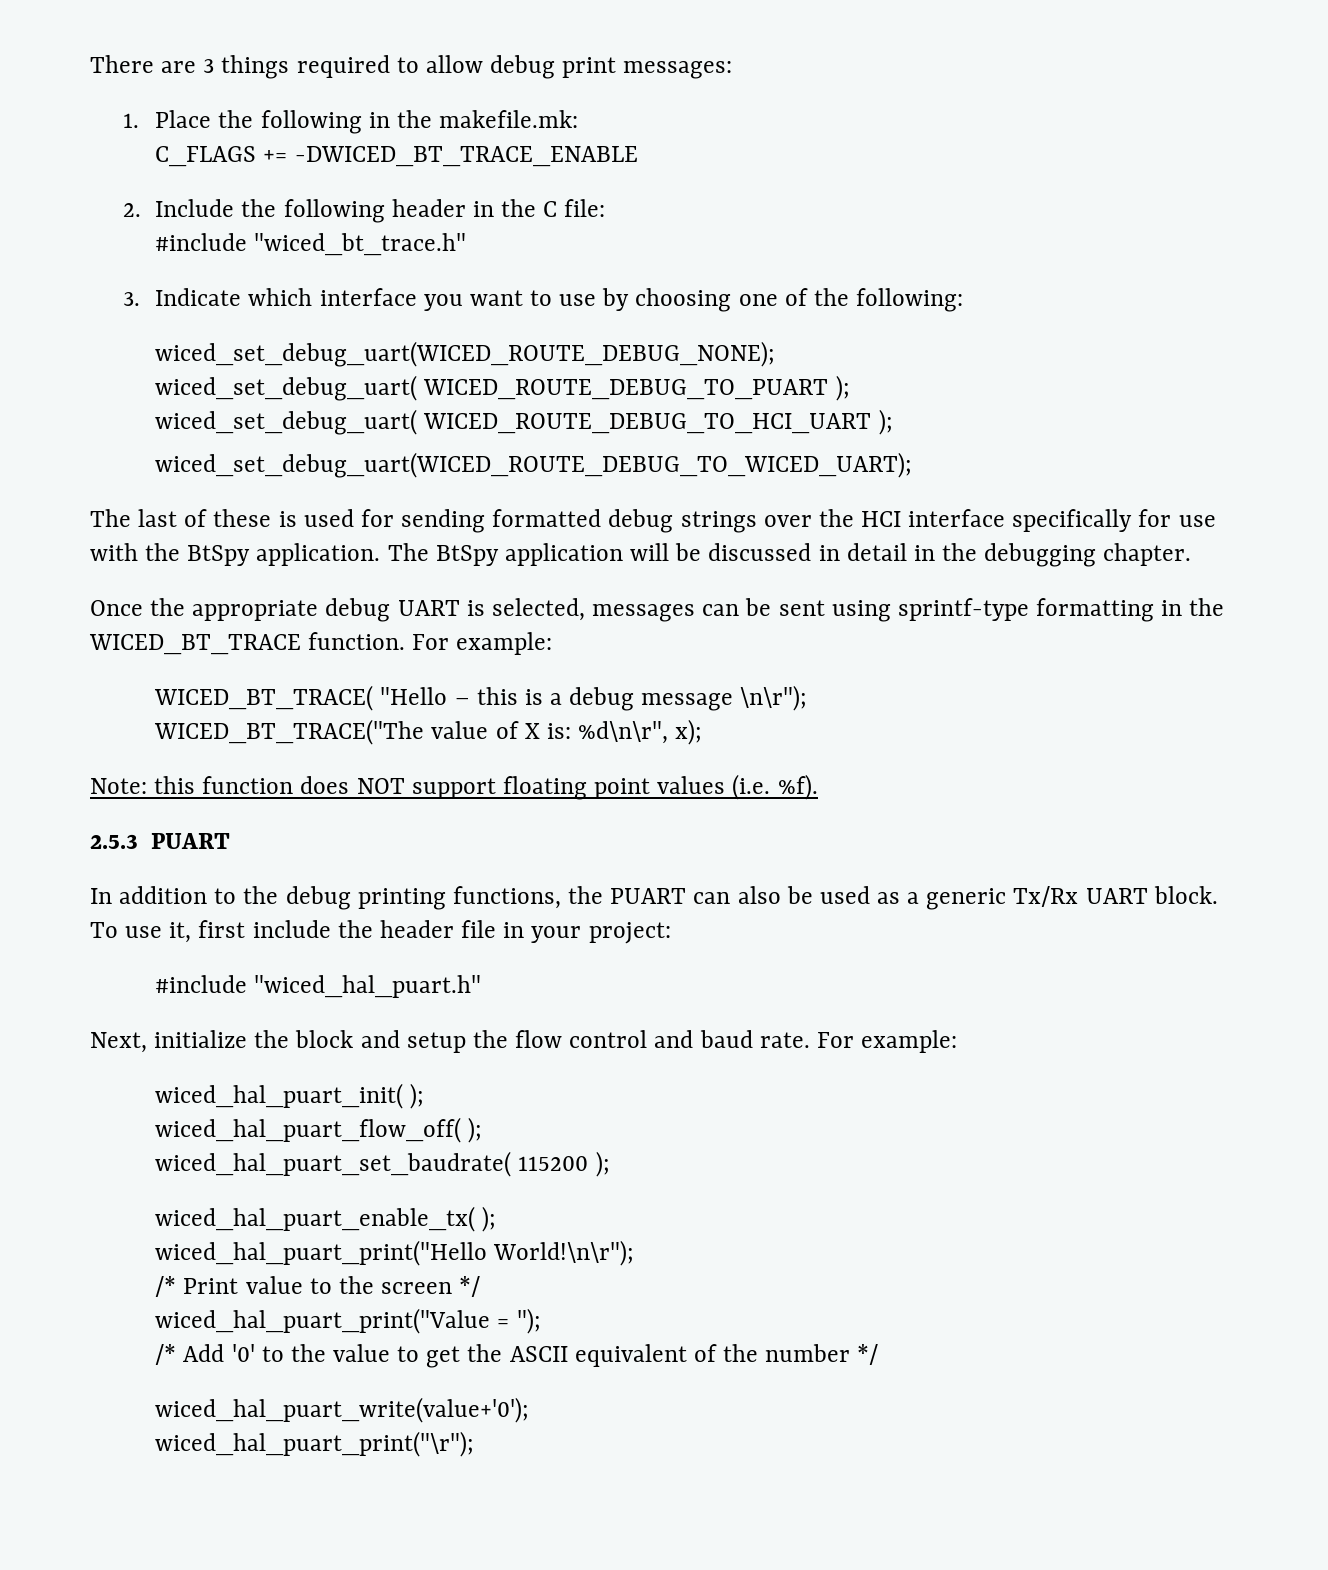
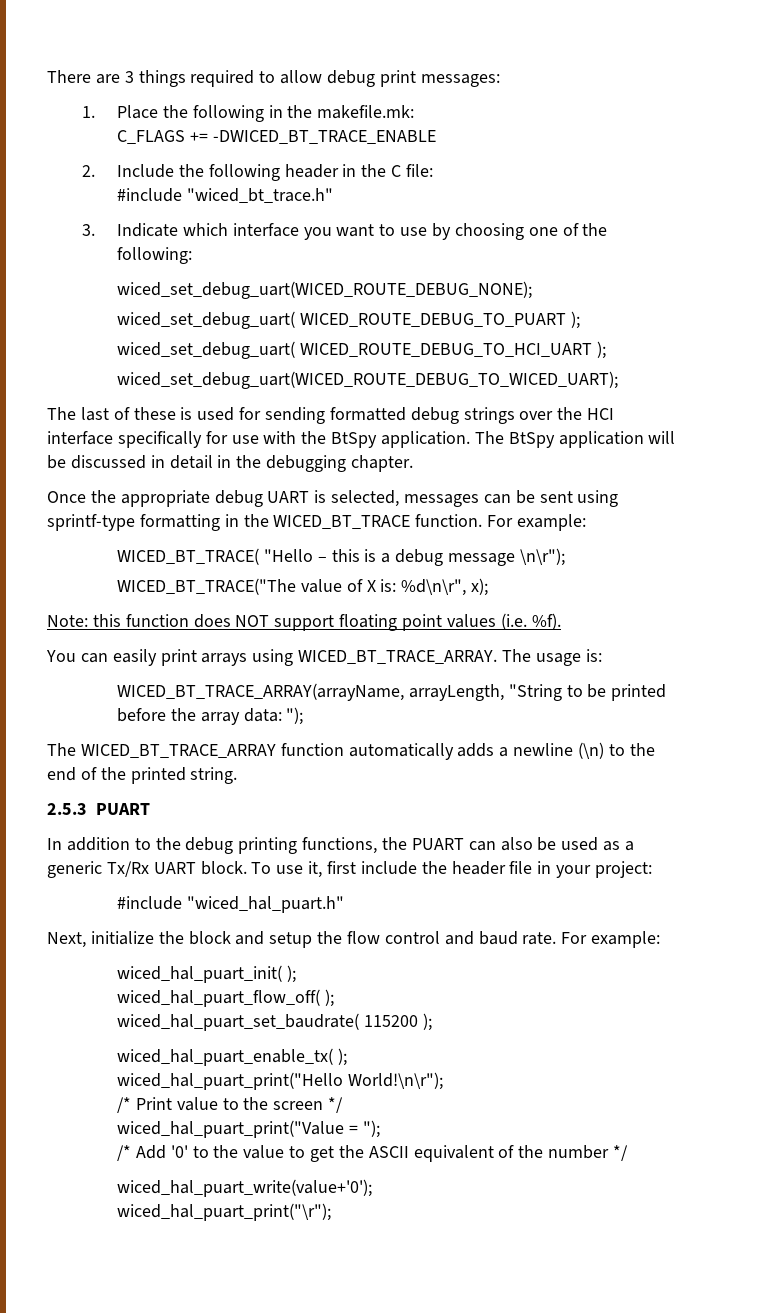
+ You can easily print arrays using WICED_BT_TRACE_ARRAY. The usage is:
+ WICED_BT_TRACE_ARRAY(arrayName, arrayLength, "String to be printed before the array data: ");
+ The WICED_BT_TRACE_ARRAY function automatically adds a newline (\n) to the end of the printed string.

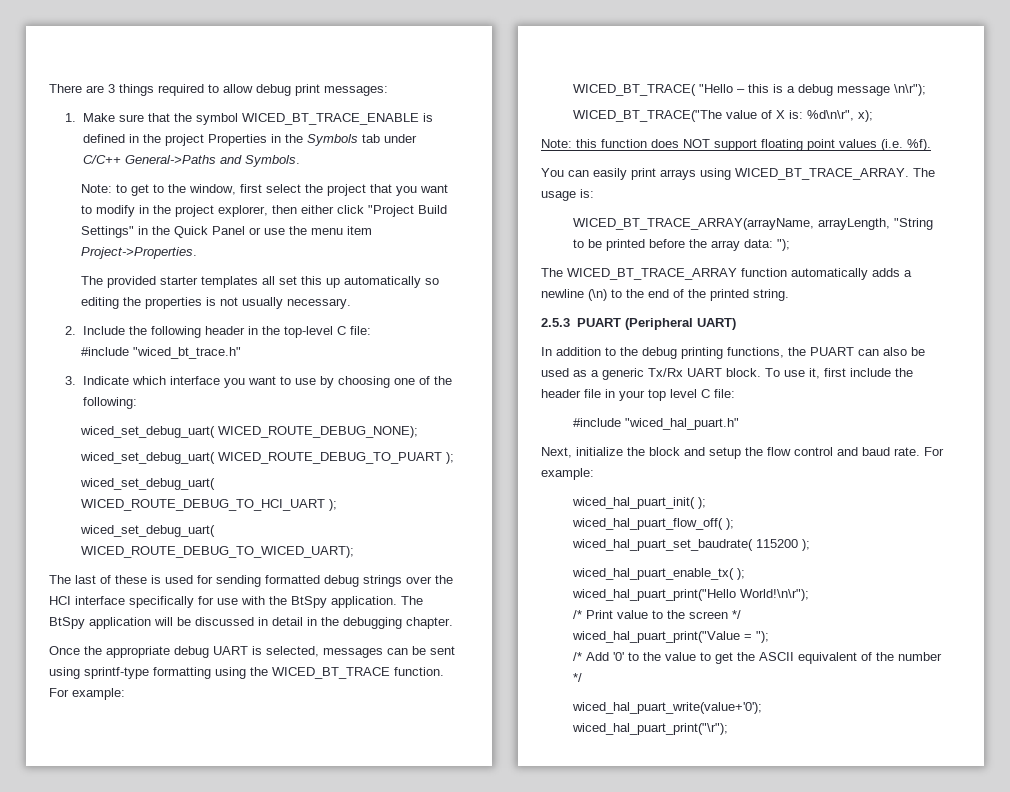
- 1. Place the following in the makefile.mk:
- C_FLAGS += -DWICED_BT_TRACE_ENABLE
+ 1. Make sure that the symbol WICED_BT_TRACE_ENABLE is defined in the project Properties in the Symbols tab under C/C++ General->Paths and Symbols.
+ Note: to get to the window, first select the project that you want to modify in the project explorer, then either click "Project Build Settings" in the Quick Panel or use the menu item Project->Properties.
+ The provided starter templates all set this up automatically so editing the properties is not usually necessary.
- 2. Include the following header in the C file:
+ 2. Include the following header in the top-level C file:
- wiced_set_debug_uart(WICED_ROUTE_DEBUG_NONE);
+ wiced_set_debug_uart( WICED_ROUTE_DEBUG_NONE);
- wiced_set_debug_uart(WICED_ROUTE_DEBUG_TO_WICED_UART);
+ wiced_set_debug_uart( WICED_ROUTE_DEBUG_TO_WICED_UART);
- Once the appropriate debug UART is selected, messages can be sent using sprintf-type formatting in the WICED_BT_TRACE function.
+ Once the appropriate debug UART is selected, messages can be sent using sprintf-type formatting using the WICED_BT_TRACE function.
- 2.5.3 PUART
+ 2.5.3 PUART (Peripheral UART)
- To use it, first include the header file in your project:
+ To use it, first include the header file in your top level C file:

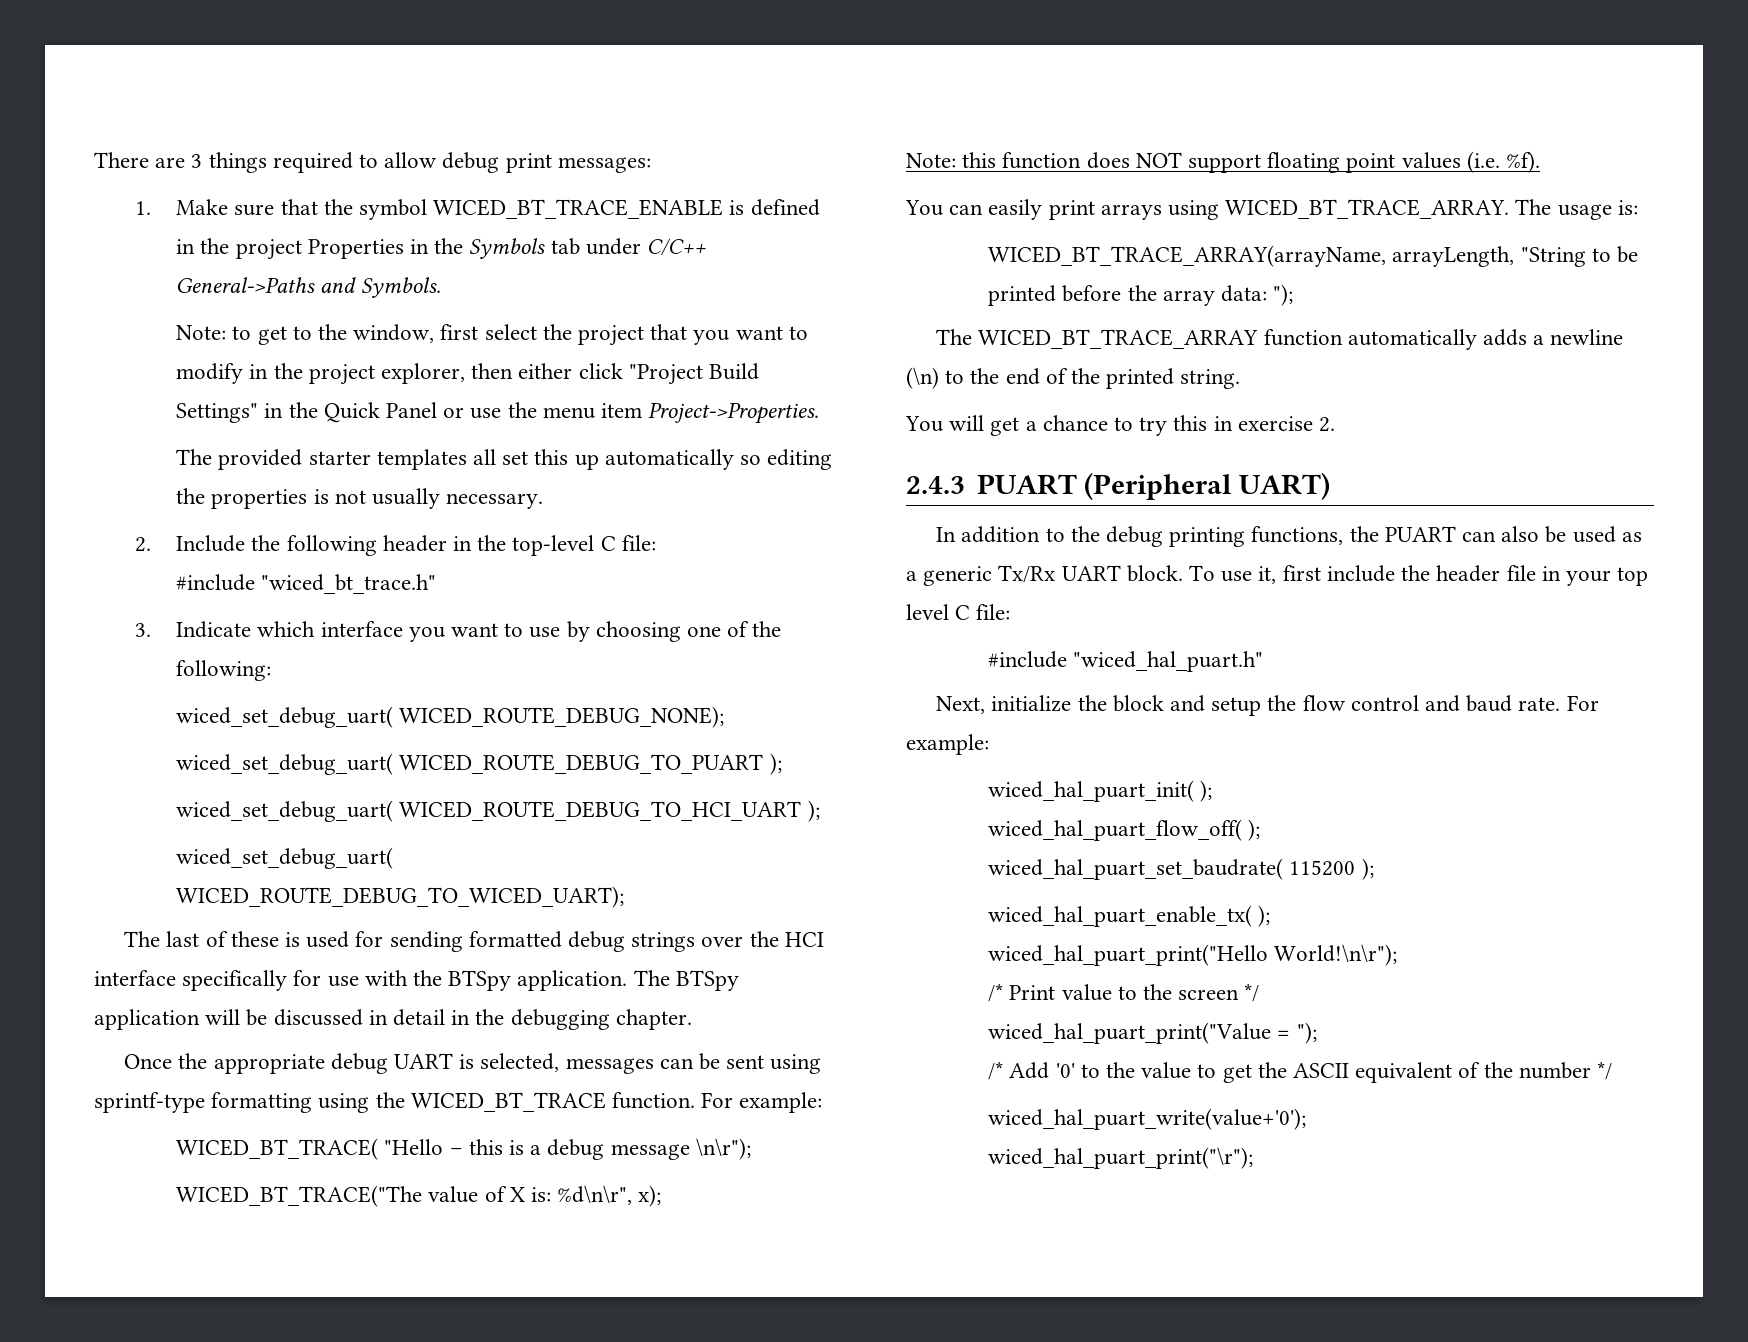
- The last of these is used for sending formatted debug strings over the HCI interface specifically for use with the BtSpy application.
+ The last of these is used for sending formatted debug strings over the HCI interface specifically for use with the BTSpy application.
- The BtSpy application will be discussed in detail in the debugging chapter.
+ The BTSpy application will be discussed in detail in the debugging chapter.
- 2.5.3 PUART (Peripheral UART)
+ You will get a chance to try this in exercise 2.
+ 2.4.3 PUART (Peripheral UART)

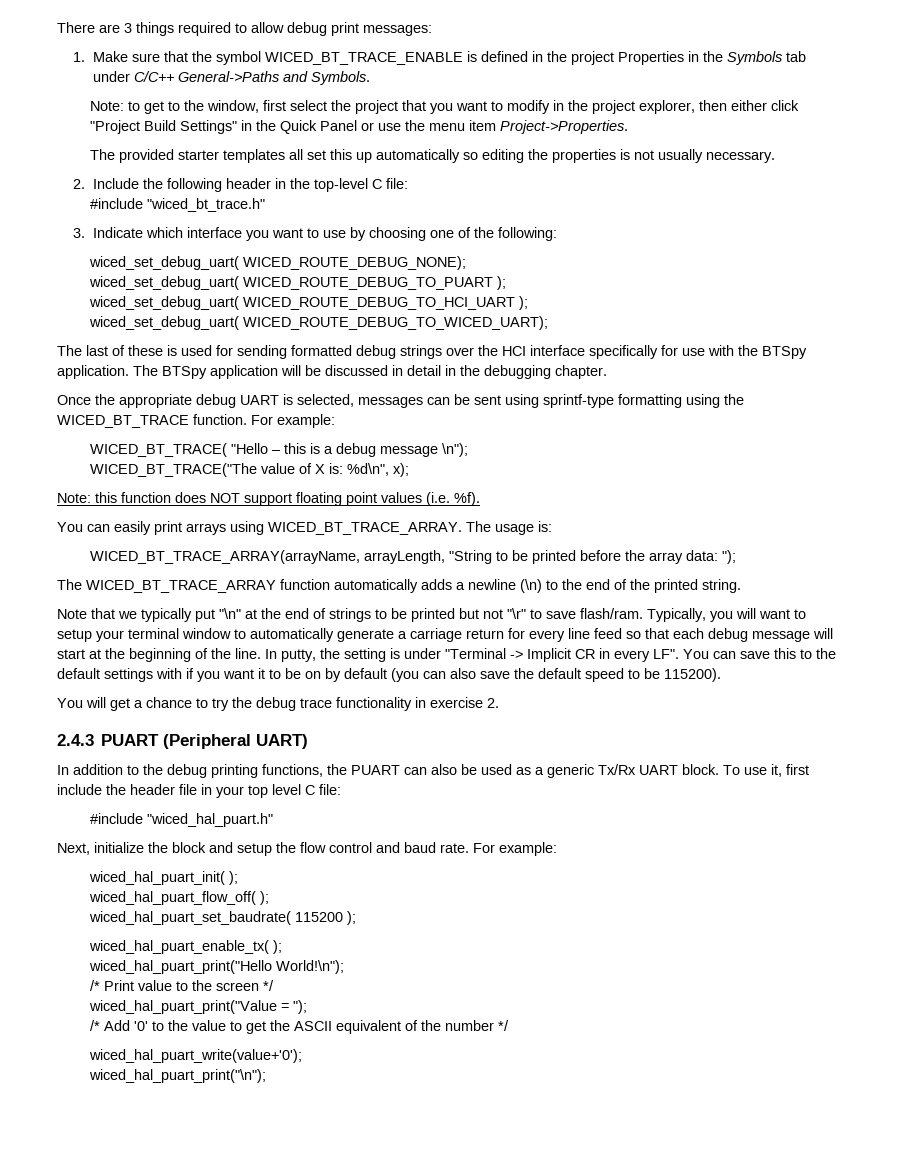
- WICED_BT_TRACE( "Hello – this is a debug message \n\r");
+ WICED_BT_TRACE( "Hello – this is a debug message \n");
- WICED_BT_TRACE("The value of X is: %d\n\r", x);
+ WICED_BT_TRACE("The value of X is: %d\n", x);
+ Note that we typically put "\n" at the end of strings to be printed but not "\r" to save flash/ram. Typically, you will want to setup your terminal window to automatically generate a carriage return for every line feed so that each debug message will start at the beginning of the line. In putty, the setting is under "Terminal -> Implicit CR in every LF". You can save this to the default settings with if you want it to be on by default (you can also save the default speed to be 115200).
- You will get a chance to try this in exercise 2.
+ You will get a chance to try the debug trace functionality in exercise 2.
- wiced_hal_puart_print("Hello World!\n\r");
+ wiced_hal_puart_print("Hello World!\n");
- wiced_hal_puart_print("\r");
+ wiced_hal_puart_print("\n");

